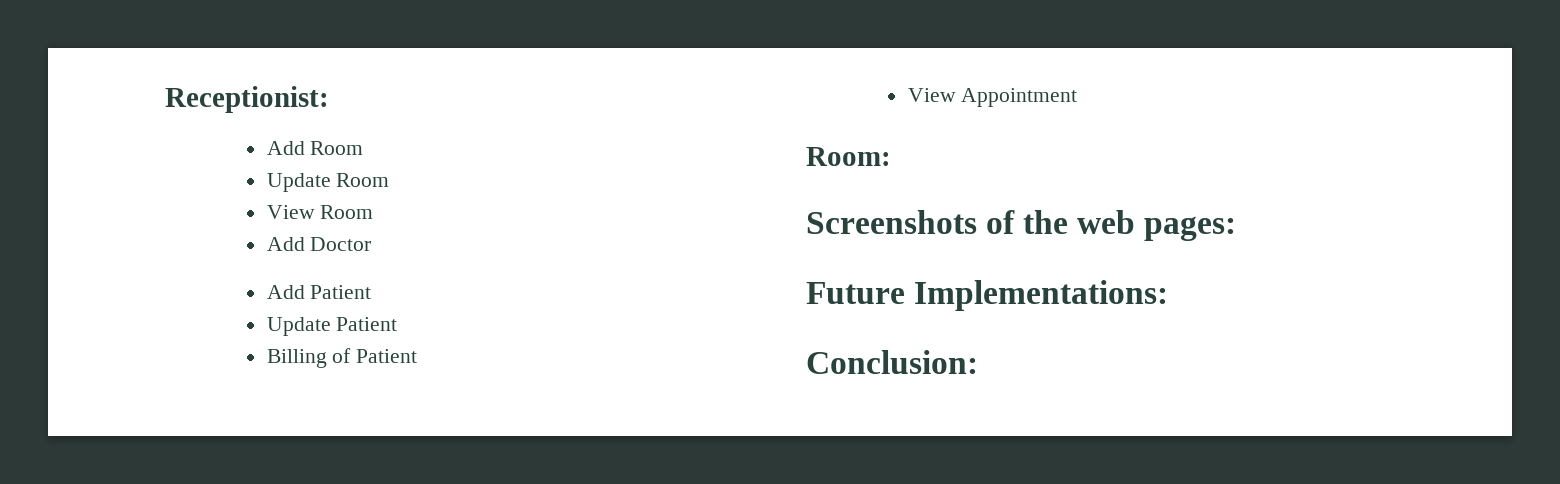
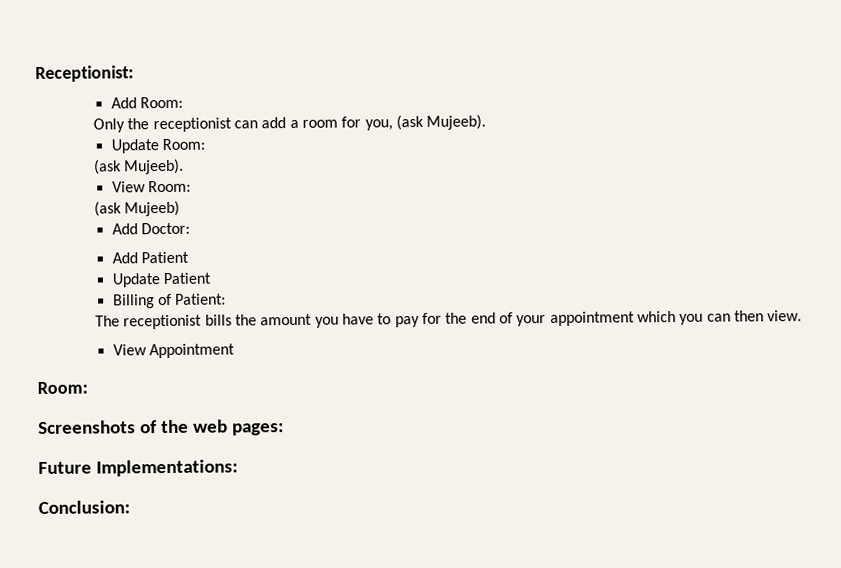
- Add Room
- Update Room
- View Room
- Add Doctor
+ Add Room:
+ Only the receptionist can add a room for you, (ask Mujeeb).
+ Update Room:
+ (ask Mujeeb).
+ View Room:
+ (ask Mujeeb)
+ Add Doctor:
- Billing of Patient
+ Billing of Patient:
+ The receptionist bills the amount you have to pay for the end of your appointment which you can then view.

